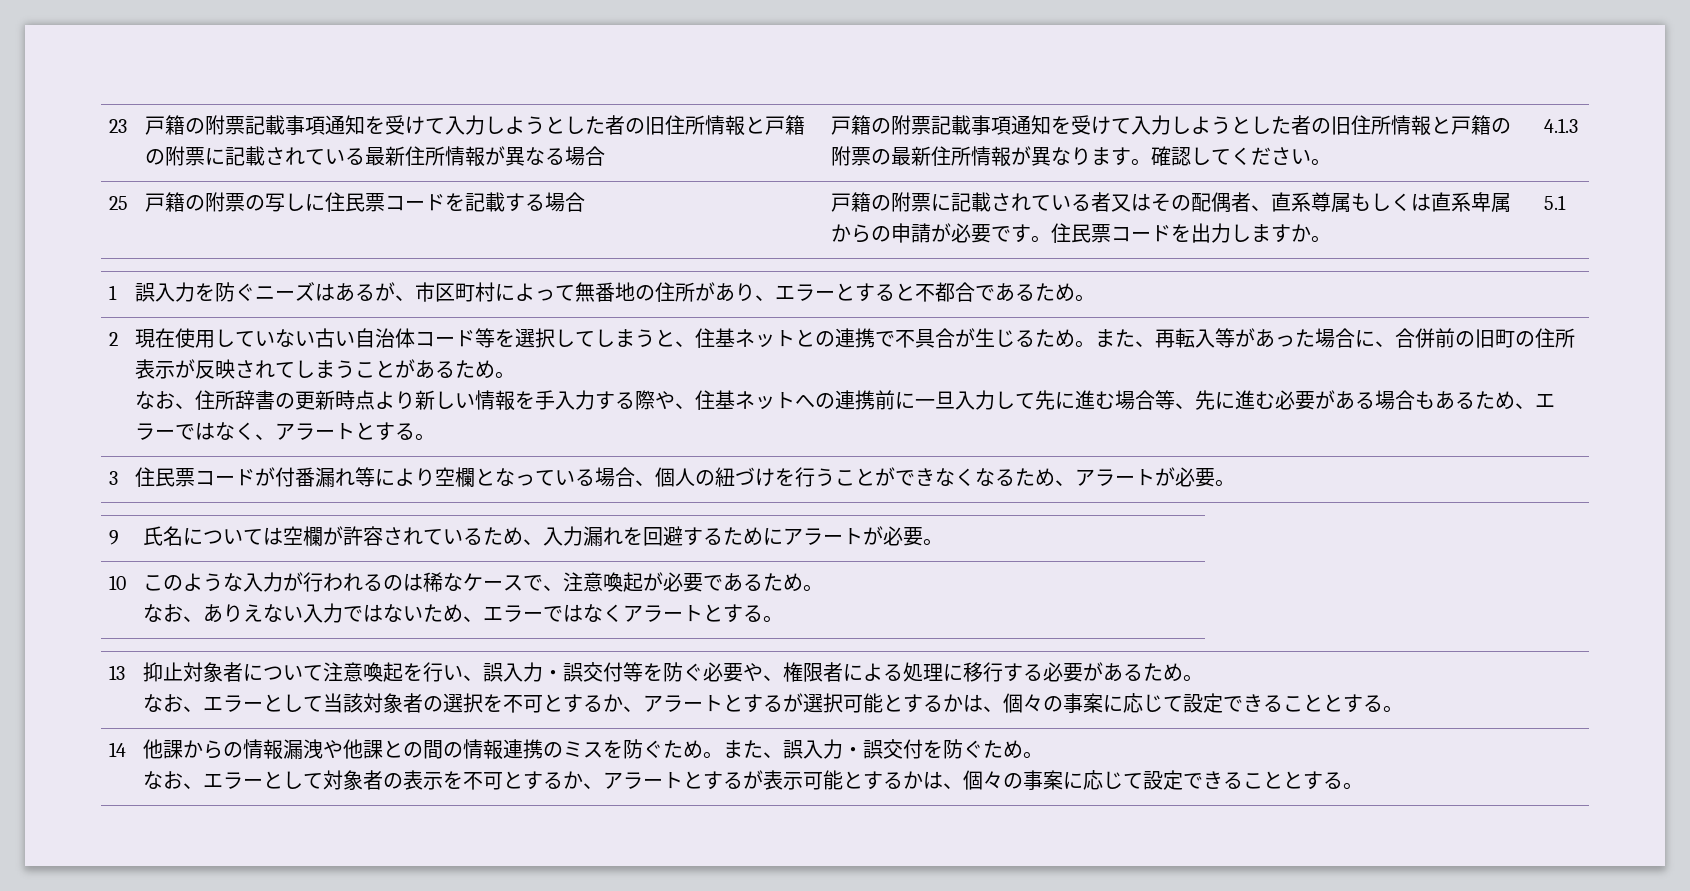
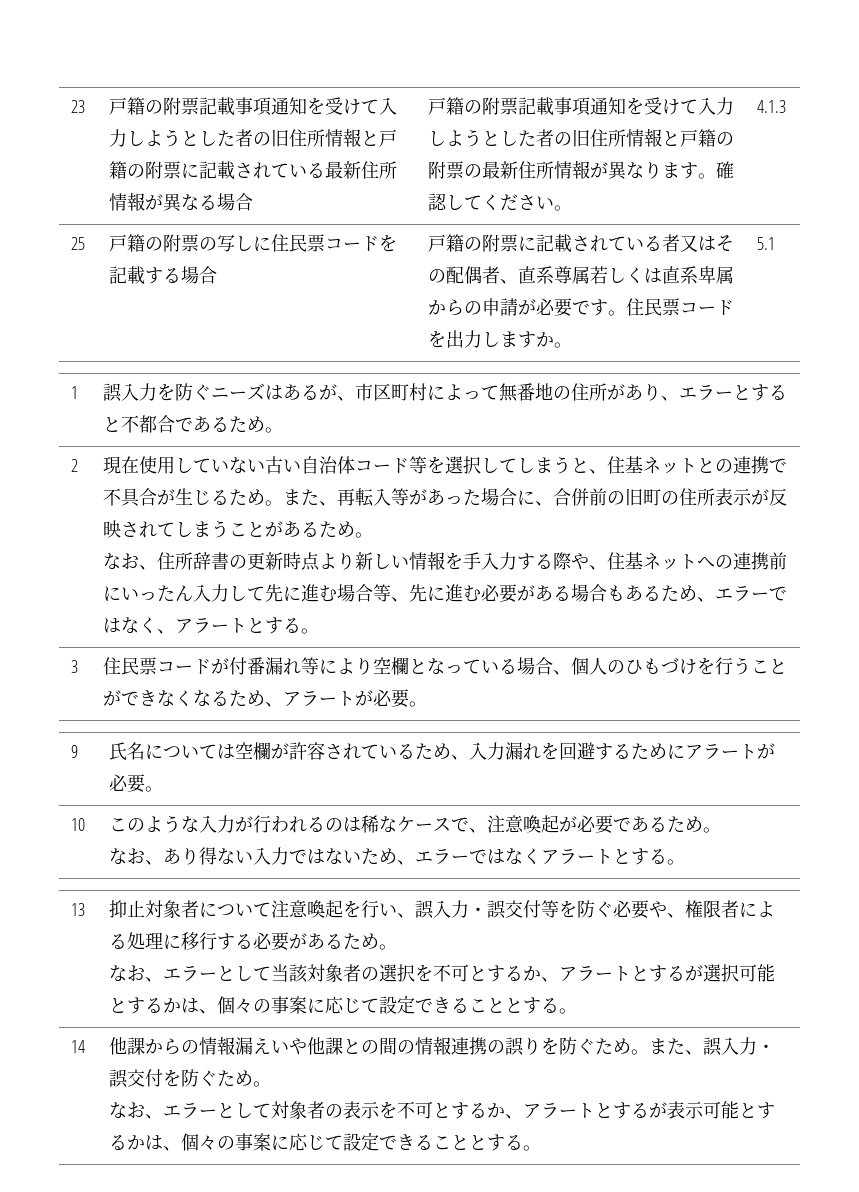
- 戸籍の附票に記載されている者又はその配偶者、直系尊属もしくは直系卑属からの申請が必要です。
+ 戸籍の附票に記載されている者又はその配偶者、直系尊属若しくは直系卑属からの申請が必要です。
- なお、住所辞書の更新時点より新しい情報を手入力する際や、住基ネットへの連携前に一旦入力して先に進む場合等、先に進む必要がある場合もあるため、エラーではなく、アラートとする。
+ なお、住所辞書の更新時点より新しい情報を手入力する際や、住基ネットへの連携前にいったん入力して先に進む場合等、先に進む必要がある場合もあるため、エラーではなく、アラートとする。
- 3 | 住民票コードが付番漏れ等により空欄となっている場合、個人の紐づけを行うことができなくなるため、アラートが必要。
+ 3 | 住民票コードが付番漏れ等により空欄となっている場合、個人のひもづけを行うことができなくなるため、アラートが必要。
  10 | このような入力が行われるのは稀なケースで、注意喚起が必要であるため。
- なお、ありえない入力ではないため、エラーではなくアラートとする。
+ なお、あり得ない入力ではないため、エラーではなくアラートとする。
- 他課からの情報漏洩や他課との間の情報連携のミスを防ぐため。
+ 他課からの情報漏えいや他課との間の情報連携の誤りを防ぐため。

